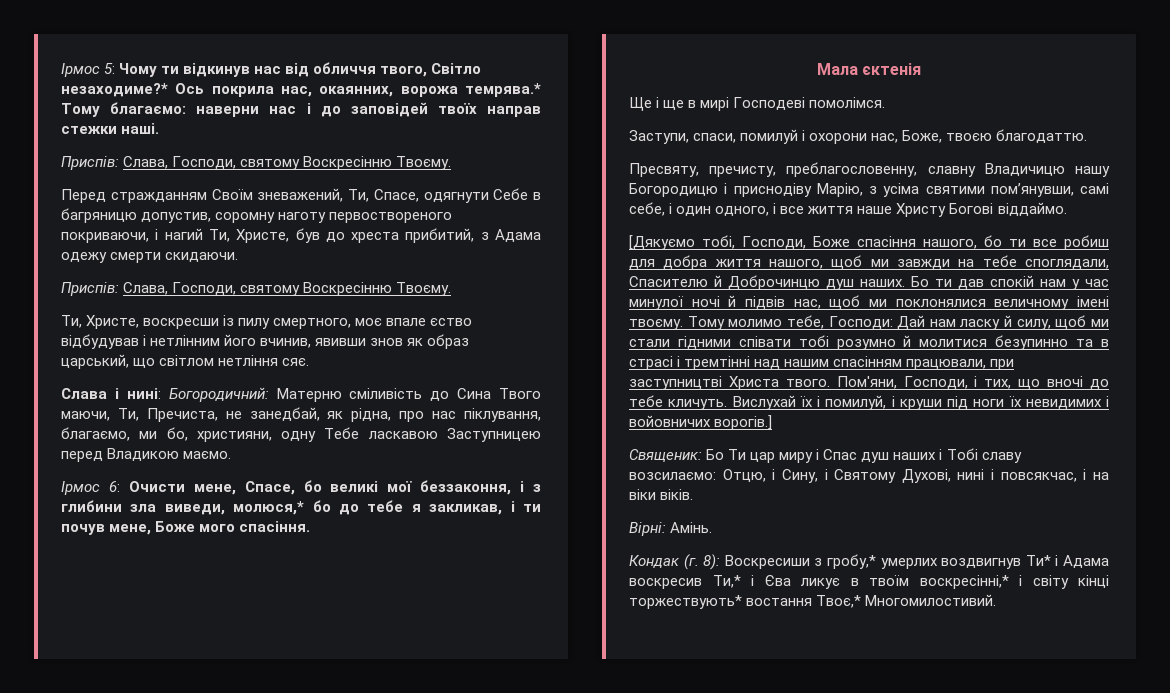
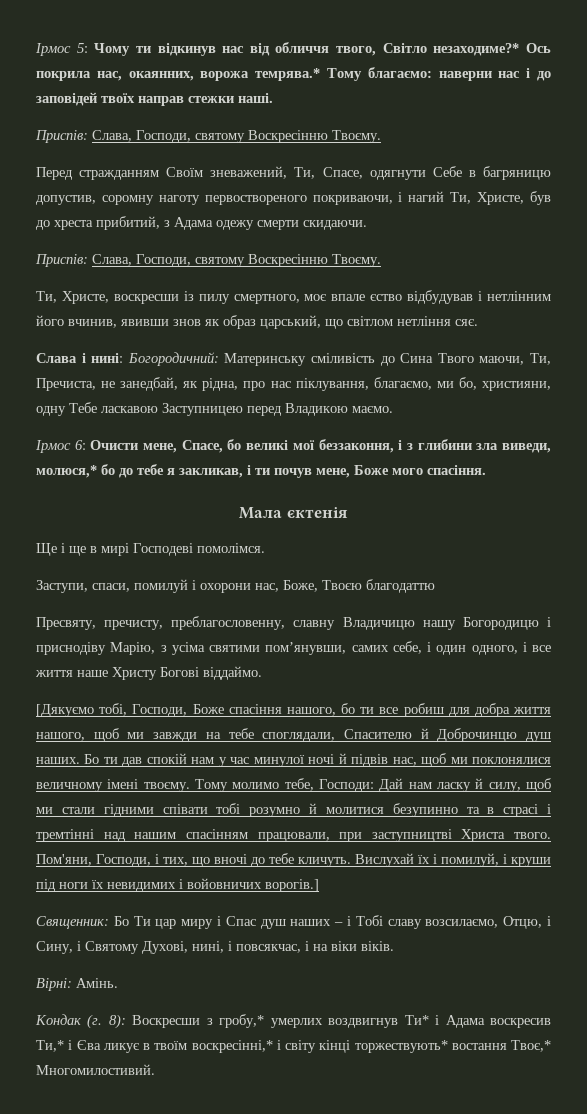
- Слава і нині: Богородичний: Матерню сміливість до Сина Твого маючи, Ти, Пречиста, не занедбай, як рідна, про нас піклування, благаємо, ми бо, християни, одну Тебе ласкавою Заступницею перед Владикою маємо.
+ Слава і нині: Богородичний: Материнську сміливість до Сина Твого маючи, Ти, Пречиста, не занедбай, як рідна, про нас піклування, благаємо, ми бо, християни, одну Тебе ласкавою Заступницею перед Владикою маємо.
- Заступи, спаси, помилуй і охорони нас, Боже, твоєю благодаттю.
+ Заступи, спаси, помилуй і охорони нас, Боже, Твоєю благодаттю
- Пресвяту, пречисту, преблагословенну, славну Владичицю нашу Богородицю і приснодіву Марію, з усіма святими пом’янувши, самі себе, і один одного, і все життя наше Христу Богові віддаймо.
+ Пресвяту, пречисту, преблагословенну, славну Владичицю нашу Богородицю і приснодіву Марію, з усіма святими пом’янувши, самих себе, і один одного, і все життя наше Христу Богові віддаймо.
- Священик: Бо Ти цар миру і Спас душ наших і Тобі славу возсилаємо: Отцю, і Сину, і Святому Духові, нині і повсякчас, і на віки віків.
+ Священник: Бо Ти цар миру і Спас душ наших – і Тобі славу возсилаємо, Отцю, і Сину, і Святому Духові, нині, і повсякчас, і на віки віків.
- Кондак (г. 8): Воскресиши з гробу,* умерлих воздвигнув Ти* і Адама воскресив Ти,* і Єва ликує в твоїм воскресінні,* і світу кінці торжествують* востання Твоє,* Многомилостивий.
+ Кондак (г. 8): Воскресши з гробу,* умерлих воздвигнув Ти* і Адама воскресив Ти,* і Єва ликує в твоїм воскресінні,* і світу кінці торжествують* востання Твоє,* Многомилостивий.

